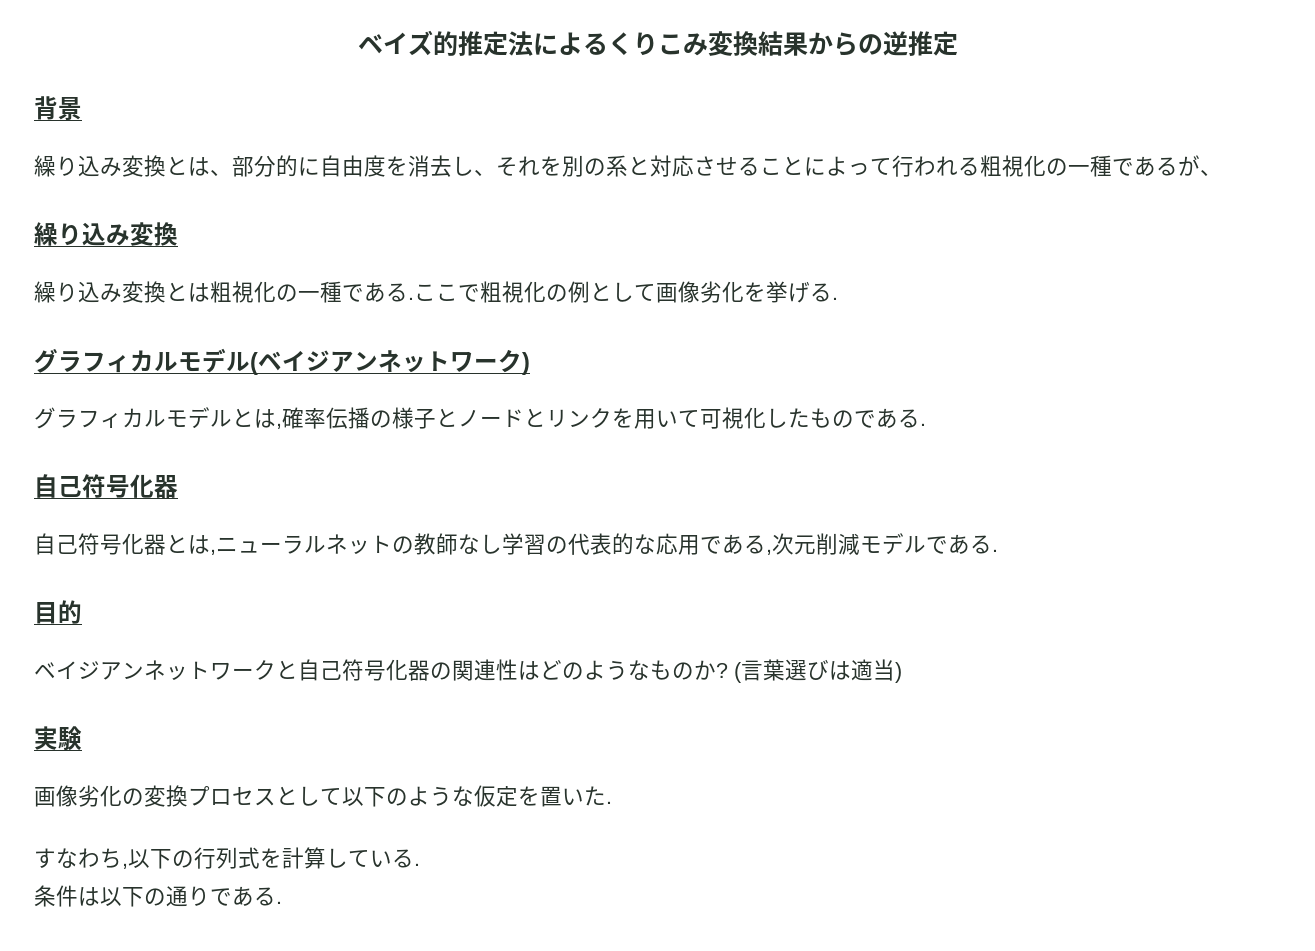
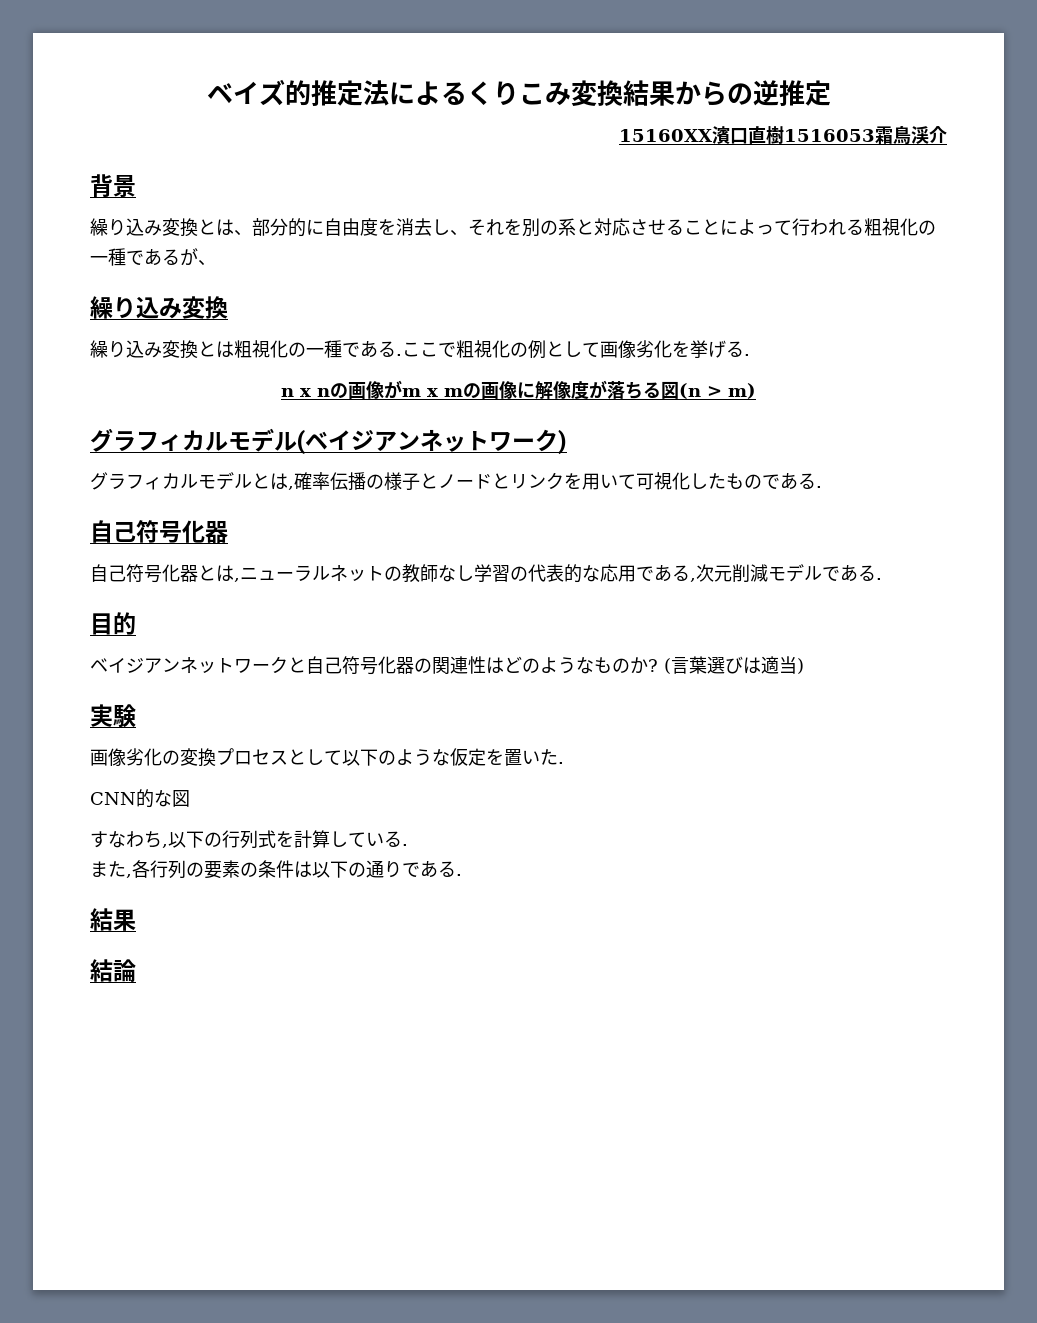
+ 15160XX濱口直樹1516053霜鳥渓介
+ n x nの画像がm x mの画像に解像度が落ちる図(n > m)
+ CNN的な図
- 条件は以下の通りである.
+ また,各行列の要素の条件は以下の通りである.
+ 結果
+ 結論

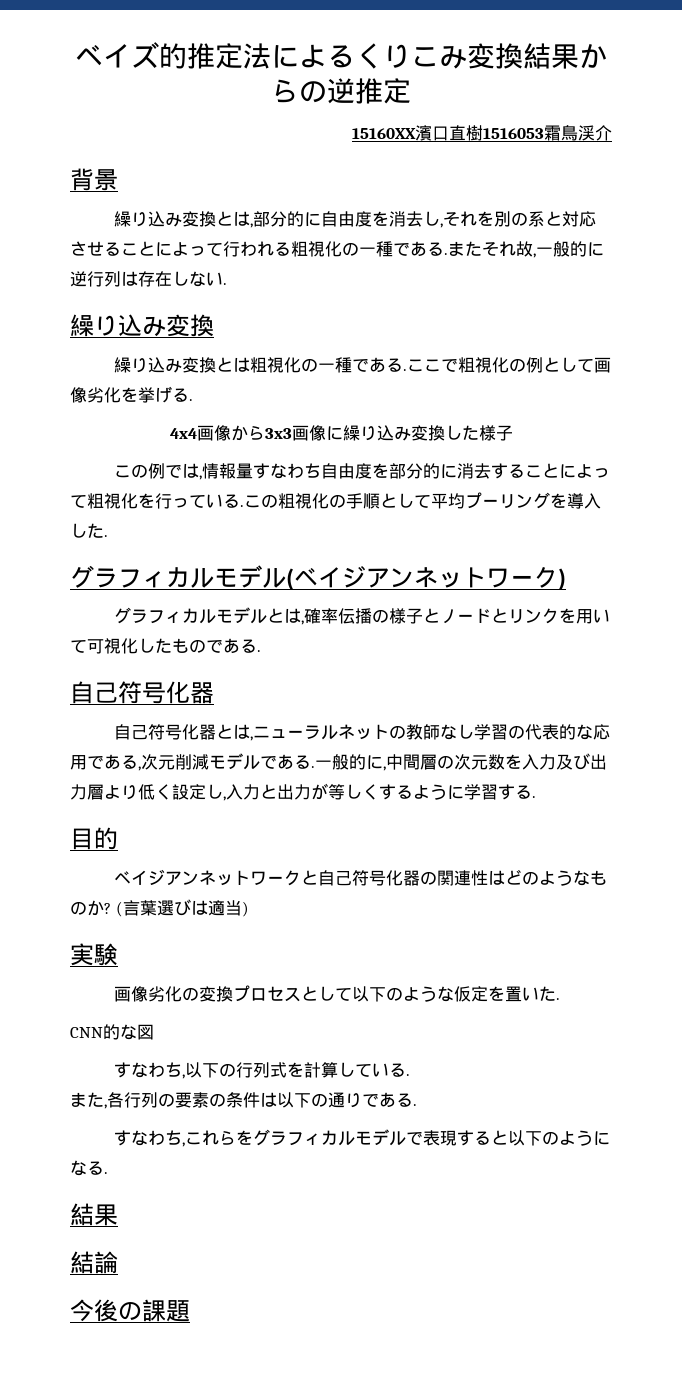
- 繰り込み変換とは、部分的に自由度を消去し、それを別の系と対応させることによって行われる粗視化の一種であるが、
+ 繰り込み変換とは,部分的に自由度を消去し,それを別の系と対応させることによって行われる粗視化の一種である.またそれ故,一般的に逆行列は存在しない.
- n x nの画像がm x mの画像に解像度が落ちる図(n > m)
+ 4x4画像から3x3画像に繰り込み変換した様子
+ この例では,情報量すなわち自由度を部分的に消去することによって粗視化を行っている.この粗視化の手順として平均プーリングを導入した.
+ 一般的に,中間層の次元数を入力及び出力層より低く設定し,入力と出力が等しくするように学習する.
+ すなわち,これらをグラフィカルモデルで表現すると以下のようになる.
+ 今後の課題

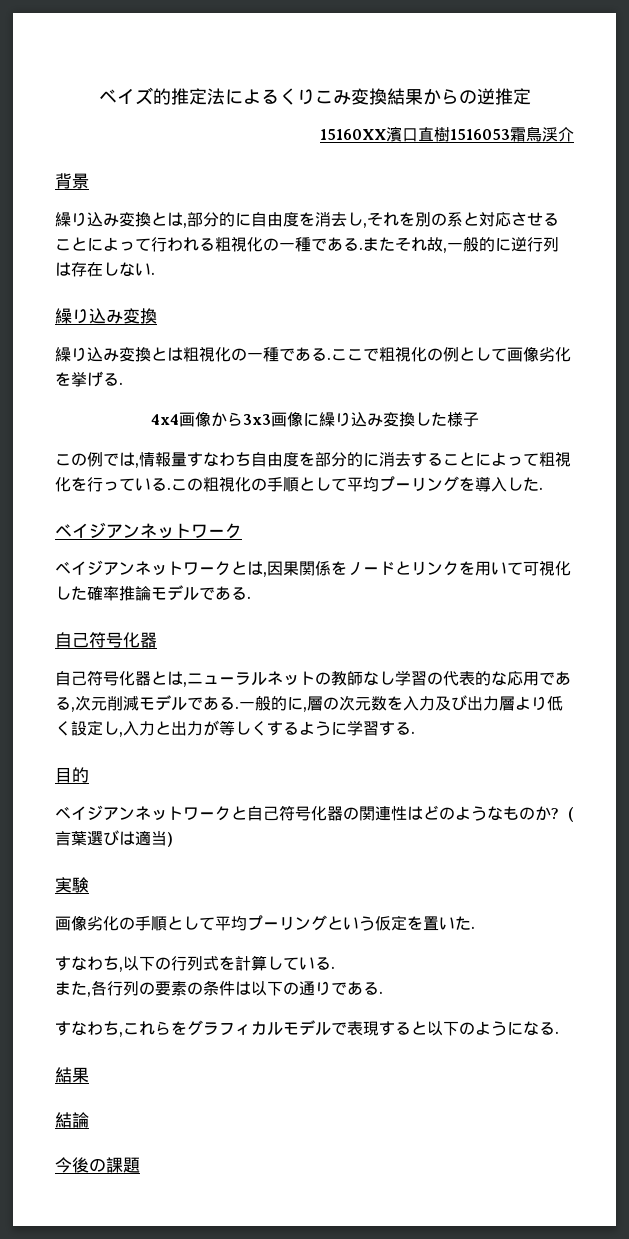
  この粗視化の手順として平均プーリングを導入した.
- グラフィカルモデル(ベイジアンネットワーク)
- グラフィカルモデルとは,確率伝播の様子とノードとリンクを用いて可視化したものである.
+ ベイジアンネットワーク
+ ベイジアンネットワークとは,因果関係をノードとリンクを用いて可視化した確率推論モデルである.
- 一般的に,中間層の次元数を入力及び出力層より低く設定し,入力と出力が等しくするように学習する.
+ 一般的に,層の次元数を入力及び出力層より低く設定し,入力と出力が等しくするように学習する.
- 画像劣化の変換プロセスとして以下のような仮定を置いた.
+ 画像劣化の手順として平均プーリングという仮定を置いた.
- CNN的な図

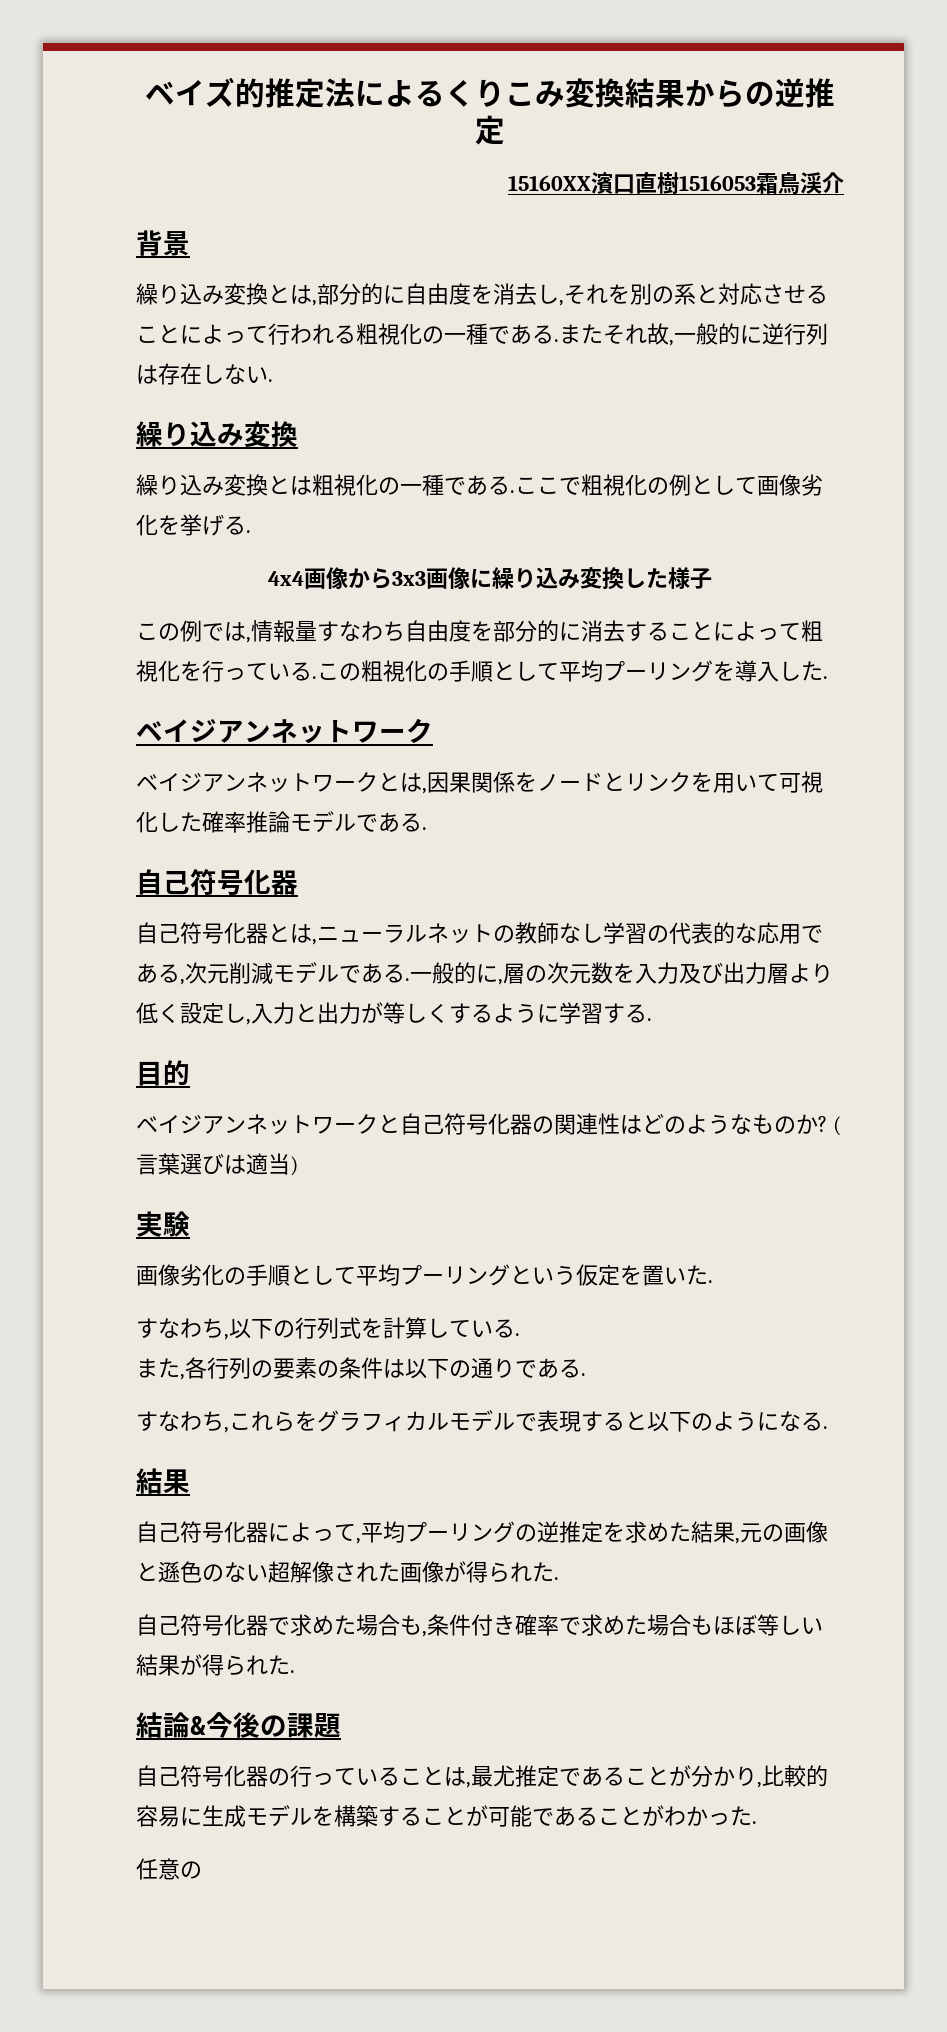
+ 自己符号化器によって,平均プーリングの逆推定を求めた結果,元の画像と遜色のない超解像された画像が得られた.
+ 自己符号化器で求めた場合も,条件付き確率で求めた場合もほぼ等しい結果が得られた.
- 結論
- 今後の課題
+ 結論&今後の課題
+ 自己符号化器の行っていることは,最尤推定であることが分かり,比較的容易に生成モデルを構築することが可能であることがわかった.
+ 任意の

